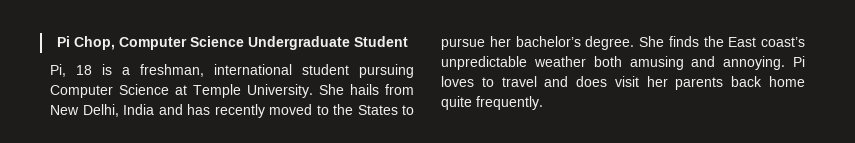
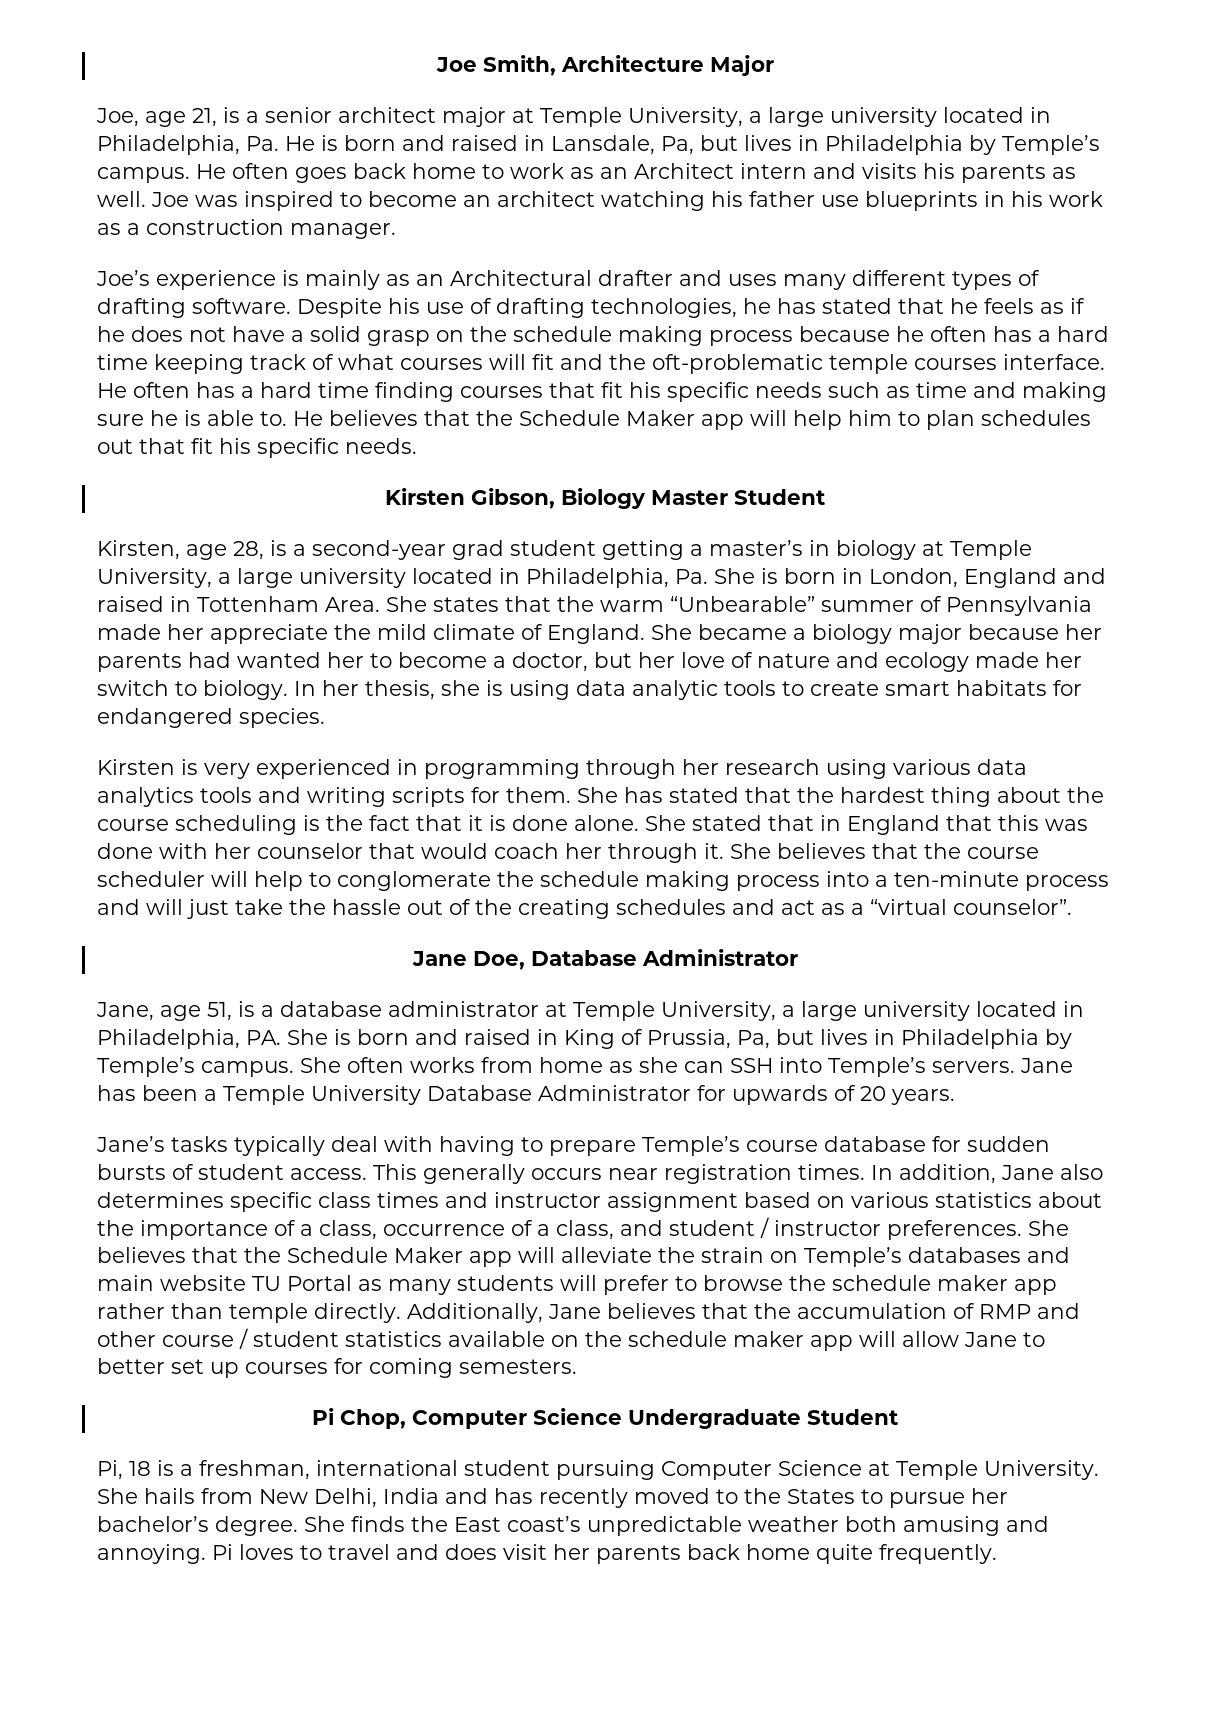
+ Joe Smith, Architecture Major
+ Joe, age 21, is a senior architect major at Temple University, a large university located in Philadelphia, Pa. He is born and raised in Lansdale, Pa, but lives in Philadelphia by Temple’s campus. He often goes back home to work as an Architect intern and visits his parents as well. Joe was inspired to become an architect watching his father use blueprints in his work as a construction manager.
+ Joe’s experience is mainly as an Architectural drafter and uses many different types of drafting software. Despite his use of drafting technologies, he has stated that he feels as if he does not have a solid grasp on the schedule making process because he often has a hard time keeping track of what courses will fit and the oft-problematic temple courses interface. He often has a hard time finding courses that fit his specific needs such as time and making sure he is able to. He believes that the Schedule Maker app will help him to plan schedules out that fit his specific needs.
+ Kirsten Gibson, Biology Master Student
+ Kirsten, age 28, is a second-year grad student getting a master’s in biology at Temple University, a large university located in Philadelphia, Pa. She is born in London, England and raised in Tottenham Area. She states that the warm “Unbearable” summer of Pennsylvania made her appreciate the mild climate of England. She became a biology major because her parents had wanted her to become a doctor, but her love of nature and ecology made her switch to biology. In her thesis, she is using data analytic tools to create smart habitats for endangered species.
+ Kirsten is very experienced in programming through her research using various data analytics tools and writing scripts for them. She has stated that the hardest thing about the course scheduling is the fact that it is done alone. She stated that in England that this was done with her counselor that would coach her through it. She believes that the course scheduler will help to conglomerate the schedule making process into a ten-minute process and will just take the hassle out of the creating schedules and act as a “virtual counselor”.
+ Jane Doe, Database Administrator
+ Jane, age 51, is a database administrator at Temple University, a large university located in Philadelphia, PA. She is born and raised in King of Prussia, Pa, but lives in Philadelphia by Temple’s campus. She often works from home as she can SSH into Temple’s servers. Jane has been a Temple University Database Administrator for upwards of 20 years.
+ Jane’s tasks typically deal with having to prepare Temple’s course database for sudden bursts of student access. This generally occurs near registration times. In addition, Jane also determines specific class times and instructor assignment based on various statistics about the importance of a class, occurrence of a class, and student / instructor preferences. She believes that the Schedule Maker app will alleviate the strain on Temple’s databases and main website TU Portal as many students will prefer to browse the schedule maker app rather than temple directly. Additionally, Jane believes that the accumulation of RMP and other course / student statistics available on the schedule maker app will allow Jane to better set up courses for coming semesters.

